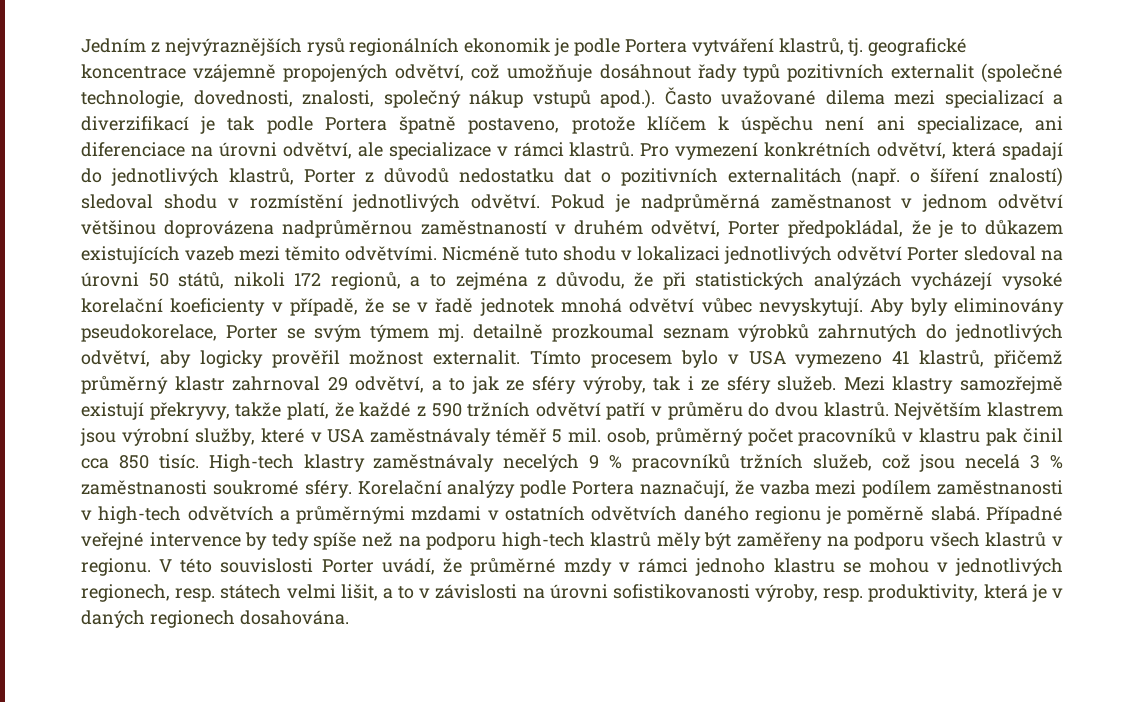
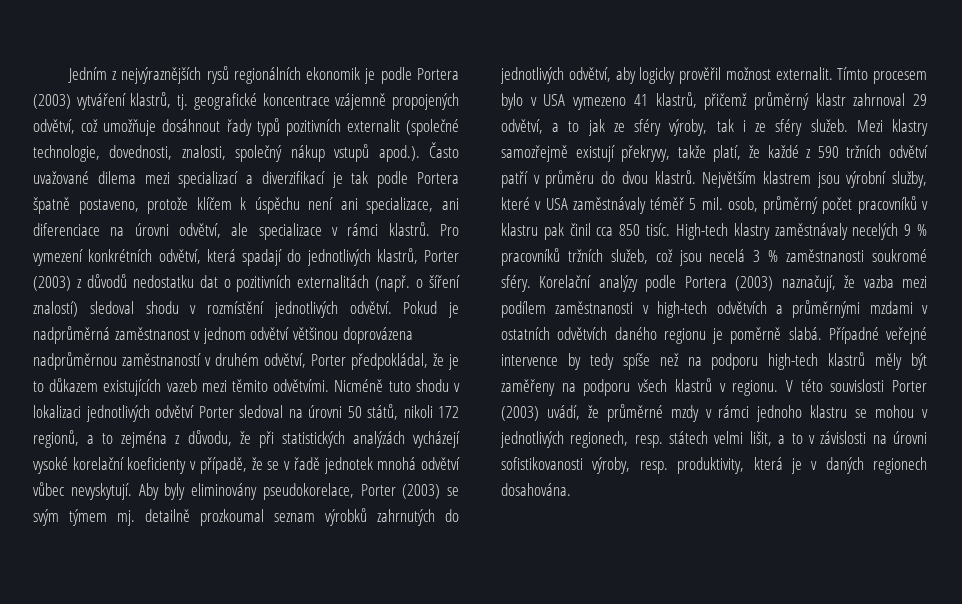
- Jedním z nejvýraznějších rysů regionálních ekonomik je podle Portera vytváření klastrů, tj. geografické koncentrace vzájemně propojených odvětví, což umožňuje dosáhnout řady typů pozitivních externalit (společné technologie, dovednosti, znalosti, společný nákup vstupů apod.). Často uvažované dilema mezi specializací a diverzifikací je tak podle Portera špatně postaveno, protože klíčem k úspěchu není ani specializace, ani diferenciace na úrovni odvětví, ale specializace v rámci klastrů.
+ Jedním z nejvýraznějších rysů regionálních ekonomik je podle Portera (2003) vytváření klastrů, tj. geografické koncentrace vzájemně propojených odvětví, což umožňuje dosáhnout řady typů pozitivních externalit (společné technologie, dovednosti, znalosti, společný nákup vstupů apod.). Často uvažované dilema mezi specializací a diverzifikací je tak podle Portera špatně postaveno, protože klíčem k úspěchu není ani specializace, ani diferenciace na úrovni odvětví, ale specializace v rámci klastrů.
- Pro vymezení konkrétních odvětví, která spadají do jednotlivých klastrů, Porter z důvodů nedostatku dat o pozitivních externalitách (např. o šíření znalostí) sledoval shodu v rozmístění jednotlivých odvětví.
+ Pro vymezení konkrétních odvětví, která spadají do jednotlivých klastrů, Porter (2003) z důvodů nedostatku dat o pozitivních externalitách (např. o šíření znalostí) sledoval shodu v rozmístění jednotlivých odvětví.
- Aby byly eliminovány pseudokorelace, Porter se svým týmem mj. detailně prozkoumal seznam výrobků zahrnutých do jednotlivých odvětví, aby logicky prověřil možnost externalit.
+ Aby byly eliminovány pseudokorelace, Porter (2003) se svým týmem mj. detailně prozkoumal seznam výrobků zahrnutých do jednotlivých odvětví, aby logicky prověřil možnost externalit.
- Korelační analýzy podle Portera naznačují, že vazba mezi podílem zaměstnanosti v high-tech odvětvích a průměrnými mzdami v ostatních odvětvích daného regionu je poměrně slabá.
+ Korelační analýzy podle Portera (2003) naznačují, že vazba mezi podílem zaměstnanosti v high-tech odvětvích a průměrnými mzdami v ostatních odvětvích daného regionu je poměrně slabá.
- V této souvislosti Porter uvádí, že průměrné mzdy v rámci jednoho klastru se mohou v jednotlivých regionech, resp. státech velmi lišit, a to v závislosti na úrovni sofistikovanosti výroby, resp. produktivity, která je v daných regionech dosahována.
+ V této souvislosti Porter (2003) uvádí, že průměrné mzdy v rámci jednoho klastru se mohou v jednotlivých regionech, resp. státech velmi lišit, a to v závislosti na úrovni sofistikovanosti výroby, resp. produktivity, která je v daných regionech dosahována.

